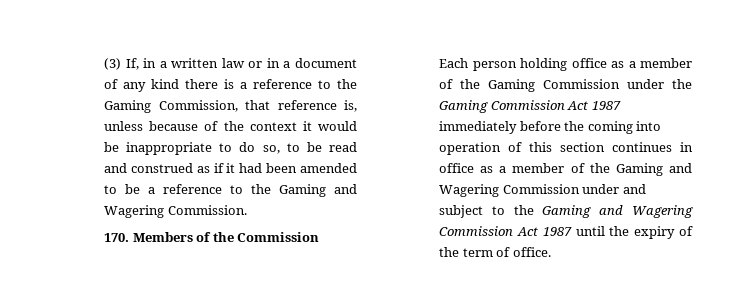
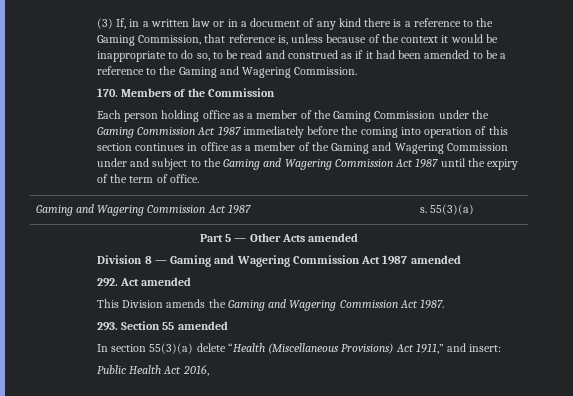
+ Gaming and Wagering Commission Act 1987 | s. 55(3)(a)
+ Part 5 — Other Acts amended
+ Division 8 — Gaming and Wagering Commission Act 1987 amended
+ 292. Act amended
+ This Division amends the Gaming and Wagering Commission Act 1987.
+ 293. Section 55 amended
+ In section 55(3)(a) delete “Health (Miscellaneous Provisions) Act 1911,” and insert:
+ Public Health Act 2016,

